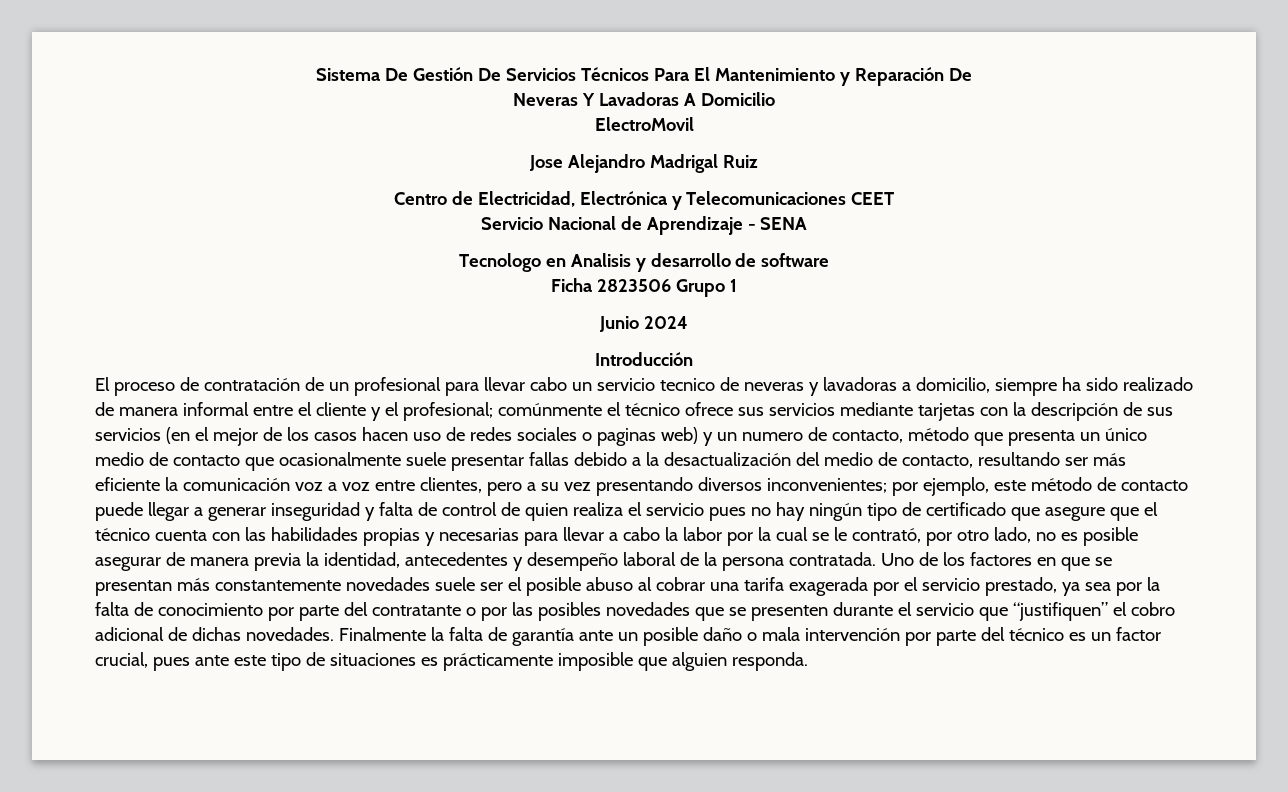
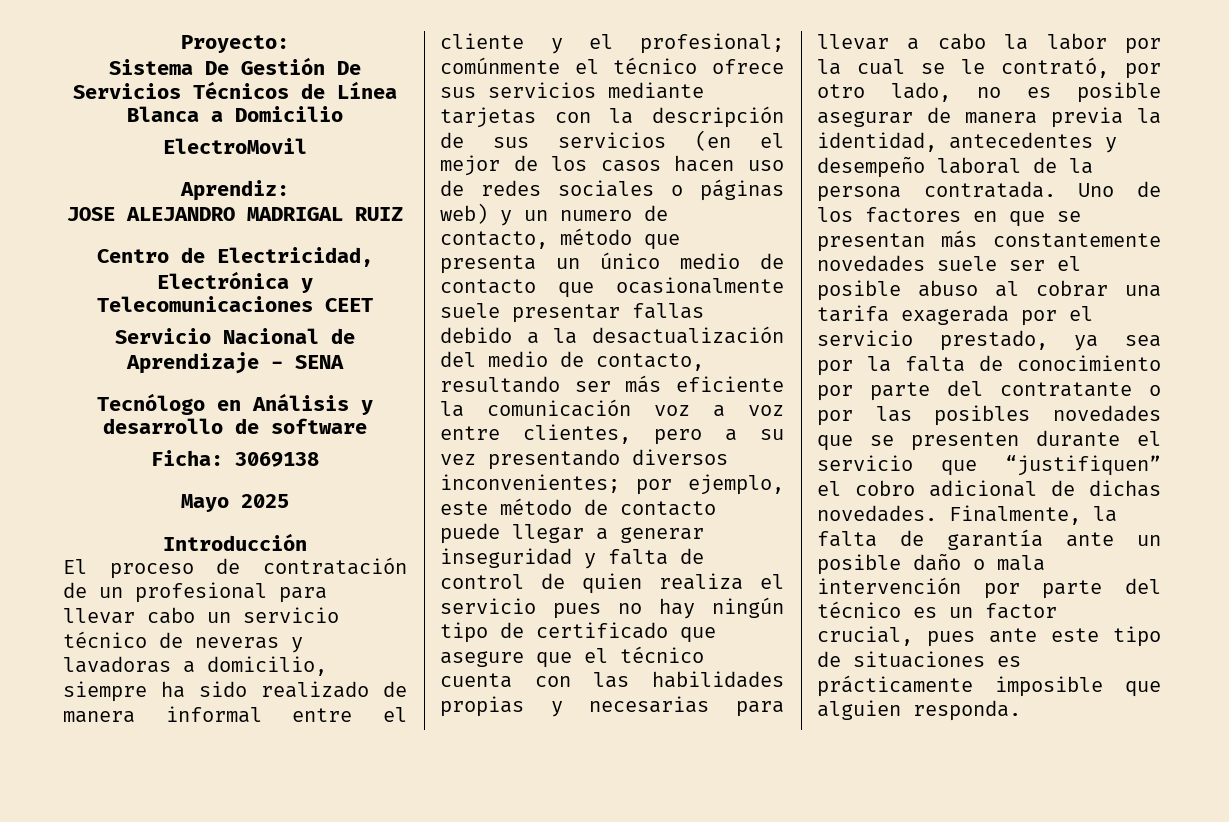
+ Proyecto:
- Sistema De Gestión De Servicios Técnicos Para El Mantenimiento y Reparación De
- Neveras Y Lavadoras A Domicilio
+ Sistema De Gestión De Servicios Técnicos de Línea Blanca a Domicilio
  ElectroMovil
- Jose Alejandro Madrigal Ruiz
+ Aprendiz:
+ JOSE ALEJANDRO MADRIGAL RUIZ
- Tecnologo en Analisis y desarrollo de software
+ Tecnólogo en Análisis y desarrollo de software
- Ficha 2823506 Grupo 1
- Junio 2024
+ Ficha: 3069138
+ Mayo 2025
- El proceso de contratación de un profesional para llevar cabo un servicio tecnico de neveras y lavadoras a domicilio, siempre ha sido realizado de manera informal entre el cliente y el profesional;
+ El proceso de contratación de un profesional para llevar cabo un servicio técnico de neveras y lavadoras a domicilio, siempre ha sido realizado de manera informal entre el cliente y el profesional;
- comúnmente el técnico ofrece sus servicios mediante tarjetas con la descripción de sus servicios (en el mejor de los casos hacen uso de redes sociales o paginas web) y un numero de contacto, método que presenta un único medio de contacto que ocasionalmente suele presentar fallas debido a la desactualización del medio de contacto, resultando ser más eficiente la comunicación voz a voz entre clientes, pero a su vez presentando diversos inconvenientes;
+ comúnmente el técnico ofrece sus servicios mediante tarjetas con la descripción de sus servicios (en el mejor de los casos hacen uso de redes sociales o páginas web) y un numero de contacto, método que presenta un único medio de contacto que ocasionalmente suele presentar fallas debido a la desactualización del medio de contacto, resultando ser más eficiente la comunicación voz a voz entre clientes, pero a su vez presentando diversos inconvenientes;
- Finalmente la falta de garantía ante un posible daño o mala intervención por parte del técnico es un factor crucial, pues ante este tipo de situaciones es prácticamente imposible que alguien responda.
+ Finalmente, la falta de garantía ante un posible daño o mala intervención por parte del técnico es un factor crucial, pues ante este tipo de situaciones es prácticamente imposible que alguien responda.

